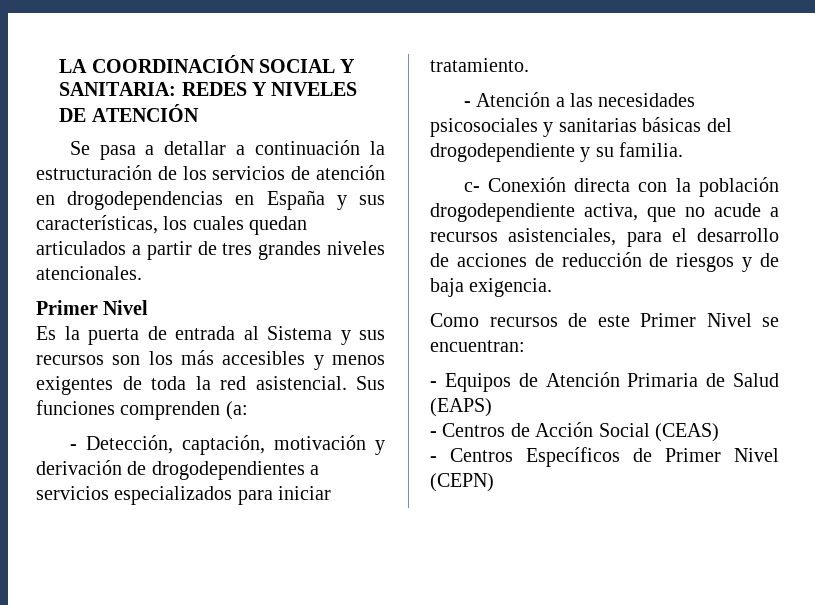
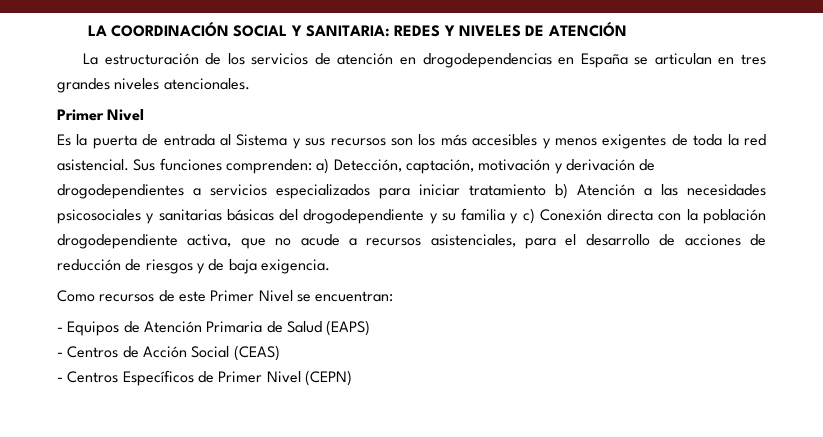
- Se pasa a detallar a continuación la estructuración de los servicios de atención en drogodependencias en España y sus características, los cuales quedan articulados a partir de tres grandes niveles atencionales.
+ La estructuración de los servicios de atención en drogodependencias en España se articulan en tres grandes niveles atencionales.
- Sus funciones comprenden (a:
- - Detección, captación, motivación y derivación de drogodependientes a servicios especializados para iniciar tratamiento.
- - Atención a las necesidades psicosociales y sanitarias básicas del drogodependiente y su familia.
- c- Conexión directa con la población drogodependiente activa, que no acude a recursos asistenciales, para el desarrollo de acciones de reducción de riesgos y de baja exigencia.
+ Sus funciones comprenden: a) Detección, captación, motivación y derivación de drogodependientes a servicios especializados para iniciar tratamiento b) Atención a las necesidades psicosociales y sanitarias básicas del drogodependiente y su familia y c) Conexión directa con la población drogodependiente activa, que no acude a recursos asistenciales, para el desarrollo de acciones de reducción de riesgos y de baja exigencia.

